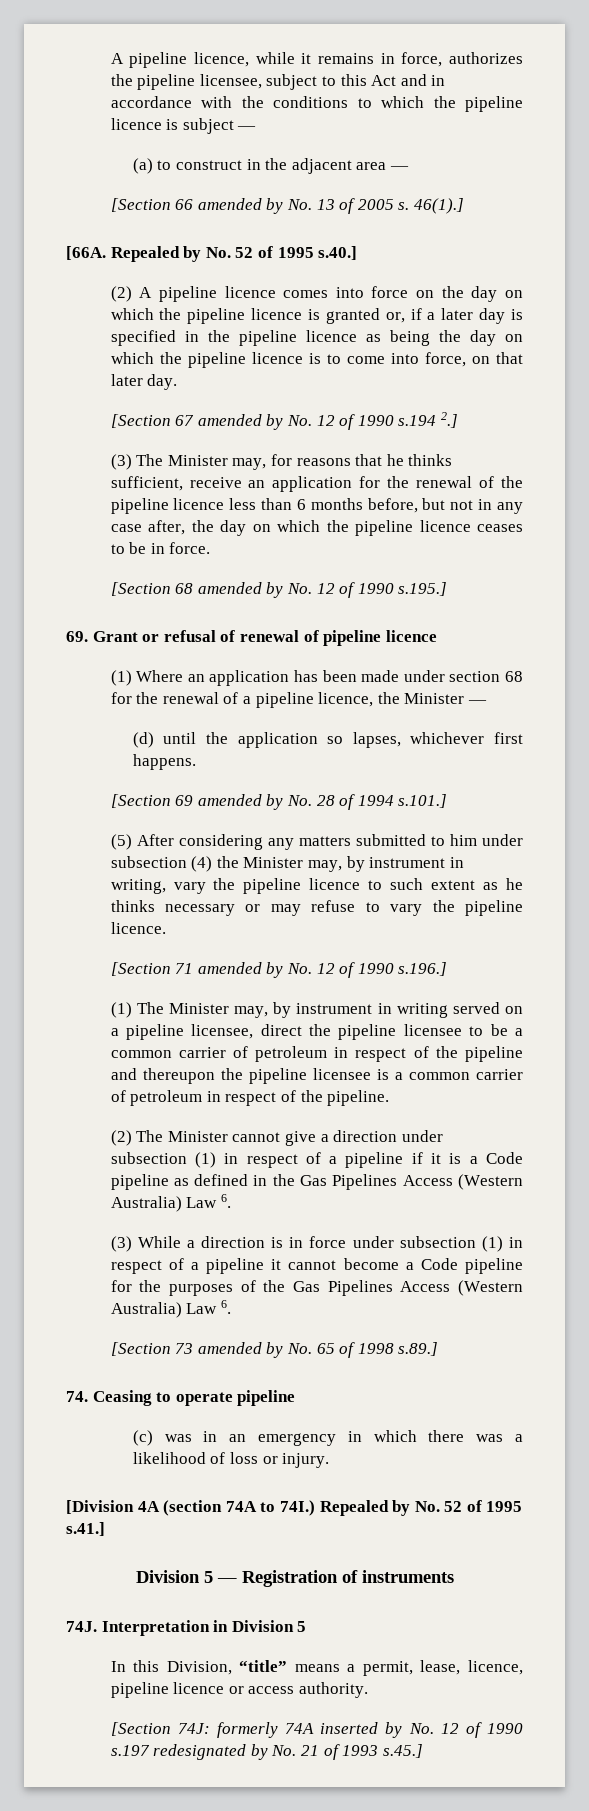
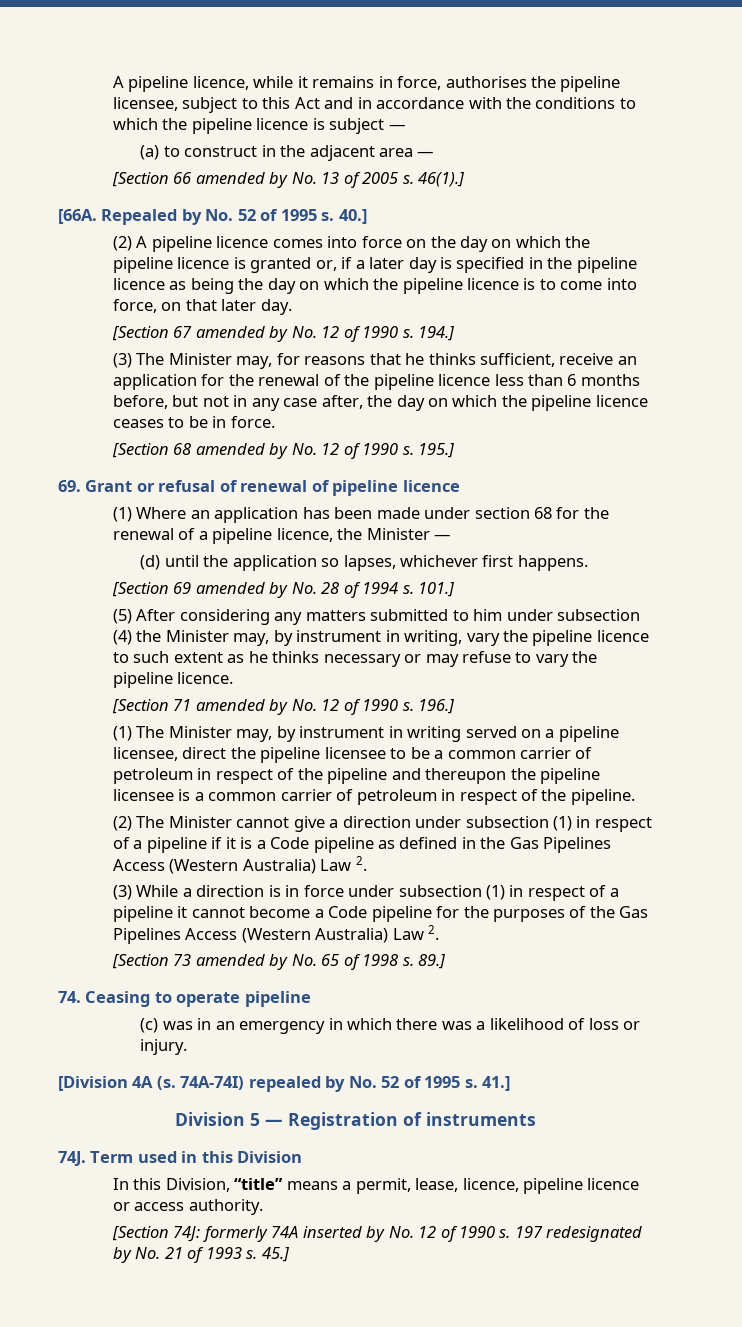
- A pipeline licence, while it remains in force, authorizes the pipeline licensee, subject to this Act and in accordance with the conditions to which the pipeline licence is subject —
+ A pipeline licence, while it remains in force, authorises the pipeline licensee, subject to this Act and in accordance with the conditions to which the pipeline licence is subject —
- Repealed by No. 52 of 1995 s.40.]
+ Repealed by No. 52 of 1995 s. 40.]
- [Section 67 amended by No. 12 of 1990 s.194 2.]
+ [Section 67 amended by No. 12 of 1990 s. 194.]
- [Section 68 amended by No. 12 of 1990 s.195.]
+ [Section 68 amended by No. 12 of 1990 s. 195.]
- [Section 69 amended by No. 28 of 1994 s.101.]
+ [Section 69 amended by No. 28 of 1994 s. 101.]
- [Section 71 amended by No. 12 of 1990 s.196.]
+ [Section 71 amended by No. 12 of 1990 s. 196.]
- (2) The Minister cannot give a direction under subsection (1) in respect of a pipeline if it is a Code pipeline as defined in the Gas Pipelines Access (Western Australia) Law 6.
+ (2) The Minister cannot give a direction under subsection (1) in respect of a pipeline if it is a Code pipeline as defined in the Gas Pipelines Access (Western Australia) Law 2.
- (3) While a direction is in force under subsection (1) in respect of a pipeline it cannot become a Code pipeline for the purposes of the Gas Pipelines Access (Western Australia) Law 6.
+ (3) While a direction is in force under subsection (1) in respect of a pipeline it cannot become a Code pipeline for the purposes of the Gas Pipelines Access (Western Australia) Law 2.
- [Section 73 amended by No. 65 of 1998 s.89.]
+ [Section 73 amended by No. 65 of 1998 s. 89.]
- [Division 4A (section 74A to 74I.) Repealed by No. 52 of 1995 s.41.]
+ [Division 4A (s. 74A-74I) repealed by No. 52 of 1995 s. 41.]
- Interpretation in Division 5
+ Term used in this Division
- [Section 74J: formerly 74A inserted by No. 12 of 1990 s.197 redesignated by No. 21 of 1993 s.45.]
+ [Section 74J: formerly 74A inserted by No. 12 of 1990 s. 197 redesignated by No. 21 of 1993 s. 45.]

